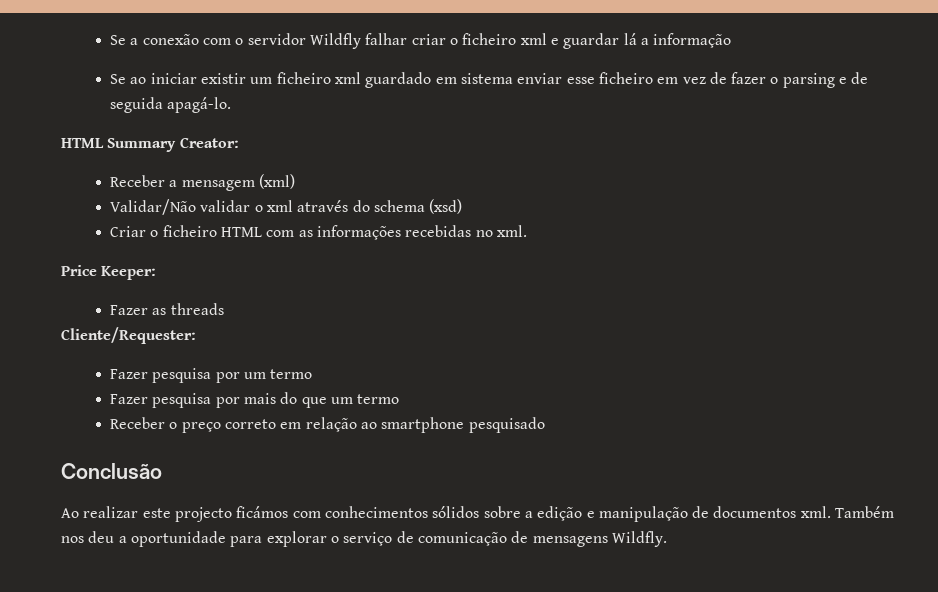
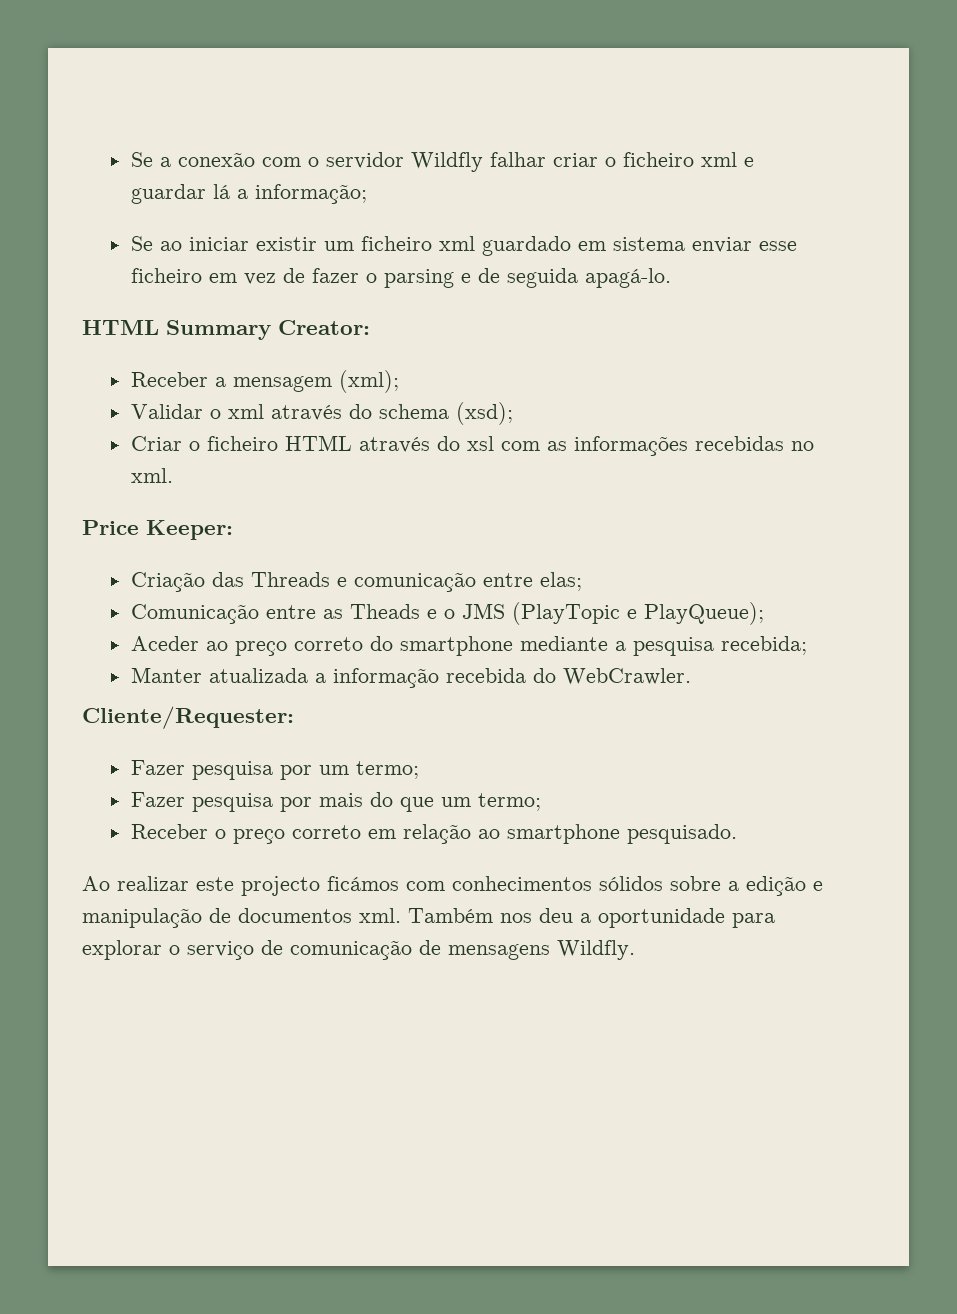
- Se a conexão com o servidor Wildfly falhar criar o ficheiro xml e guardar lá a informação
+ Se a conexão com o servidor Wildfly falhar criar o ficheiro xml e guardar lá a informação;
- Receber a mensagem (xml)
- Validar/Não validar o xml através do schema (xsd)
+ Receber a mensagem (xml);
+ Validar o xml através do schema (xsd);
- Criar o ficheiro HTML com as informações recebidas no xml.
+ Criar o ficheiro HTML através do xsl com as informações recebidas no xml.
- Fazer as threads
+ Criação das Threads e comunicação entre elas;
+ Comunicação entre as Theads e o JMS (PlayTopic e PlayQueue);
+ Aceder ao preço correto do smartphone mediante a pesquisa recebida;
+ Manter atualizada a informação recebida do WebCrawler.
- Fazer pesquisa por um termo
+ Fazer pesquisa por um termo;
- Fazer pesquisa por mais do que um termo
+ Fazer pesquisa por mais do que um termo;
- Receber o preço correto em relação ao smartphone pesquisado
- Conclusão
+ Receber o preço correto em relação ao smartphone pesquisado.

